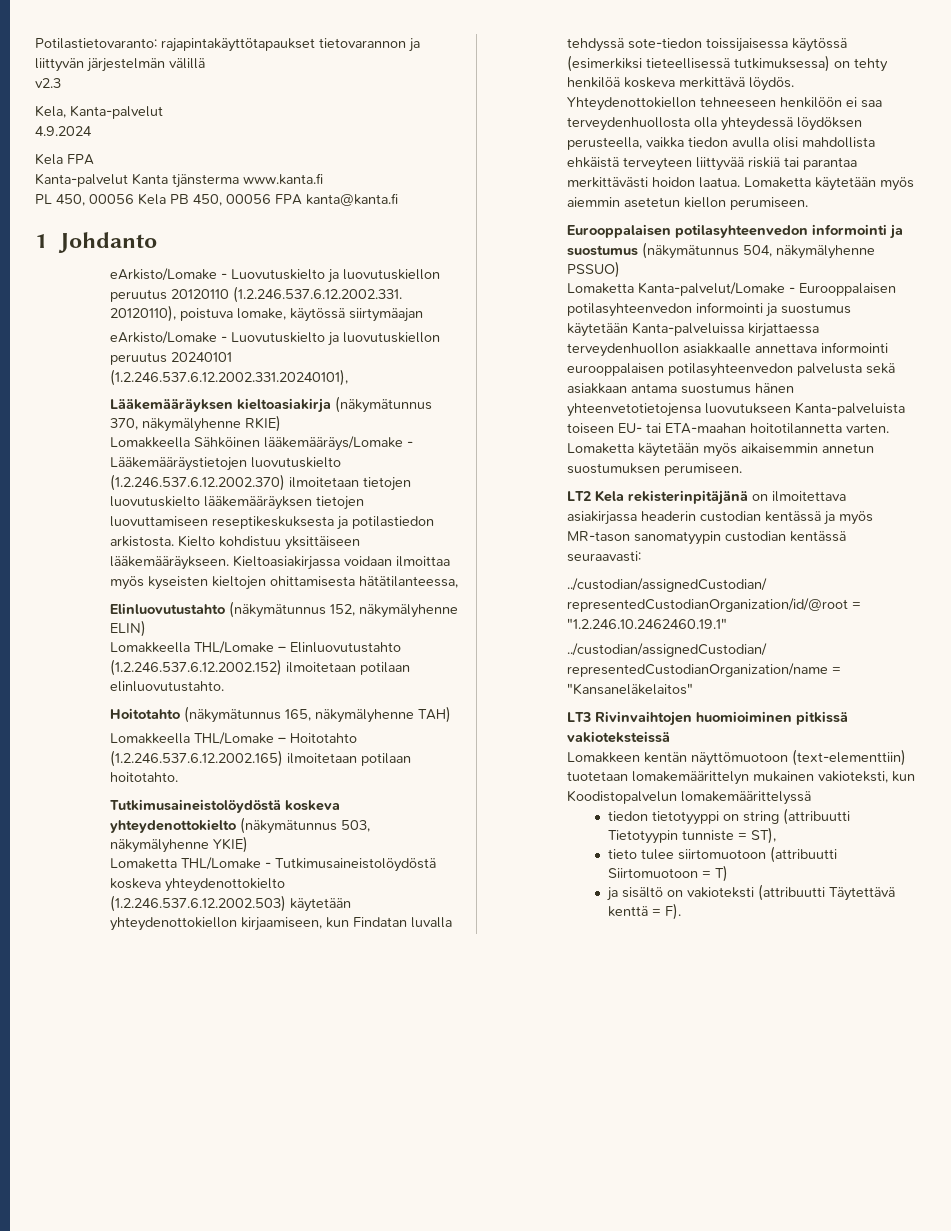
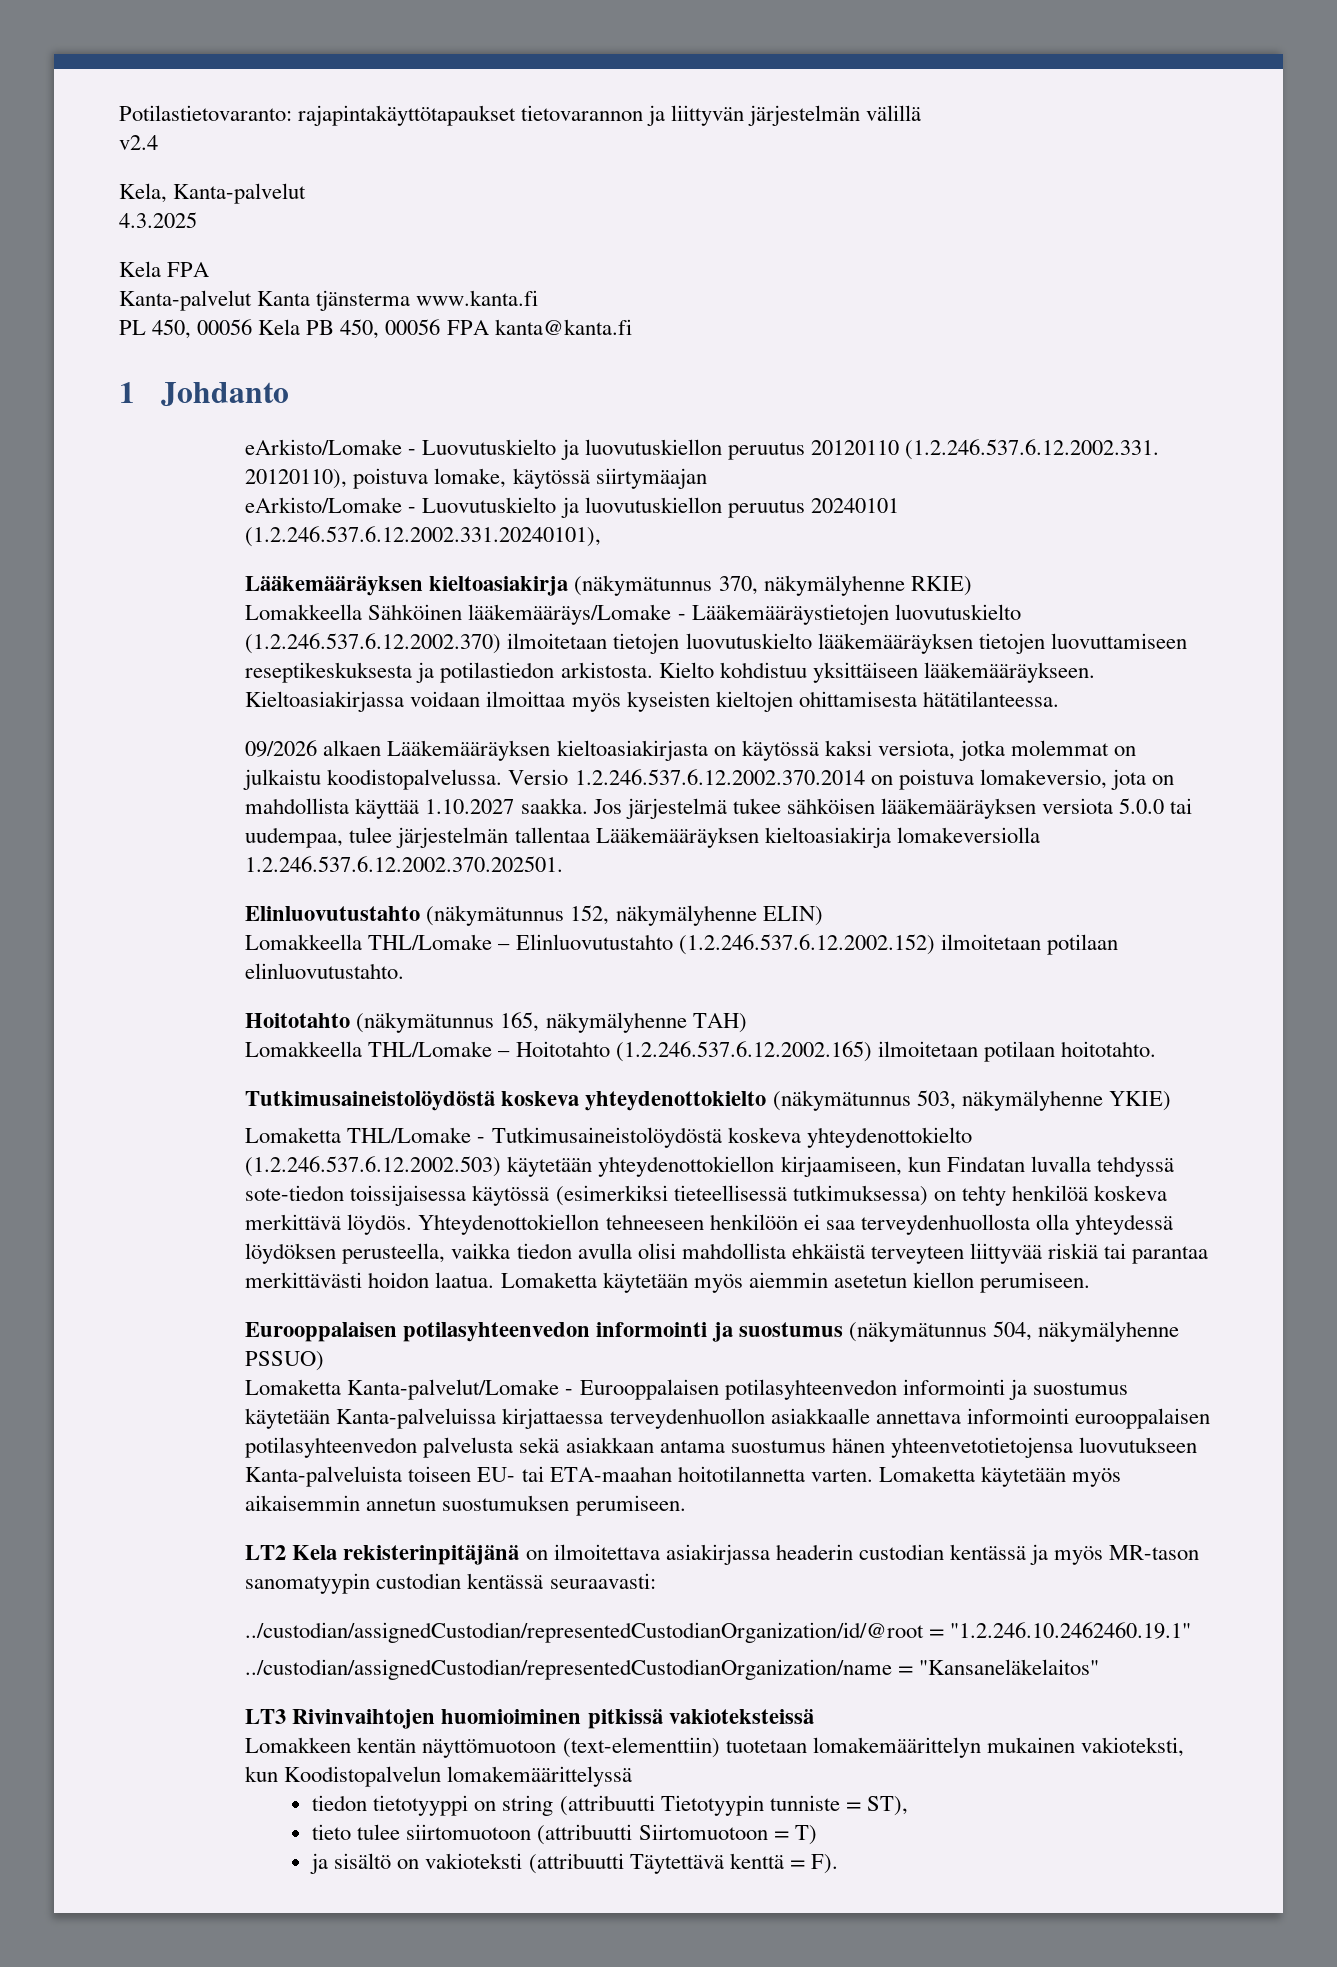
- v2.3
+ v2.4
- 4.9.2024
+ 4.3.2025
- Kieltoasiakirjassa voidaan ilmoittaa myös kyseisten kieltojen ohittamisesta hätätilanteessa,
+ Kieltoasiakirjassa voidaan ilmoittaa myös kyseisten kieltojen ohittamisesta hätätilanteessa.
+ 09/2026 alkaen Lääkemääräyksen kieltoasiakirjasta on käytössä kaksi versiota, jotka molemmat on julkaistu koodistopalvelussa. Versio 1.2.246.537.6.12.2002.370.2014 on poistuva lomakeversio, jota on mahdollista käyttää 1.10.2027 saakka. Jos järjestelmä tukee sähköisen lääkemääräyksen versiota 5.0.0 tai uudempaa, tulee järjestelmän tallentaa Lääkemääräyksen kieltoasiakirja lomakeversiolla 1.2.246.537.6.12.2002.370.202501.

